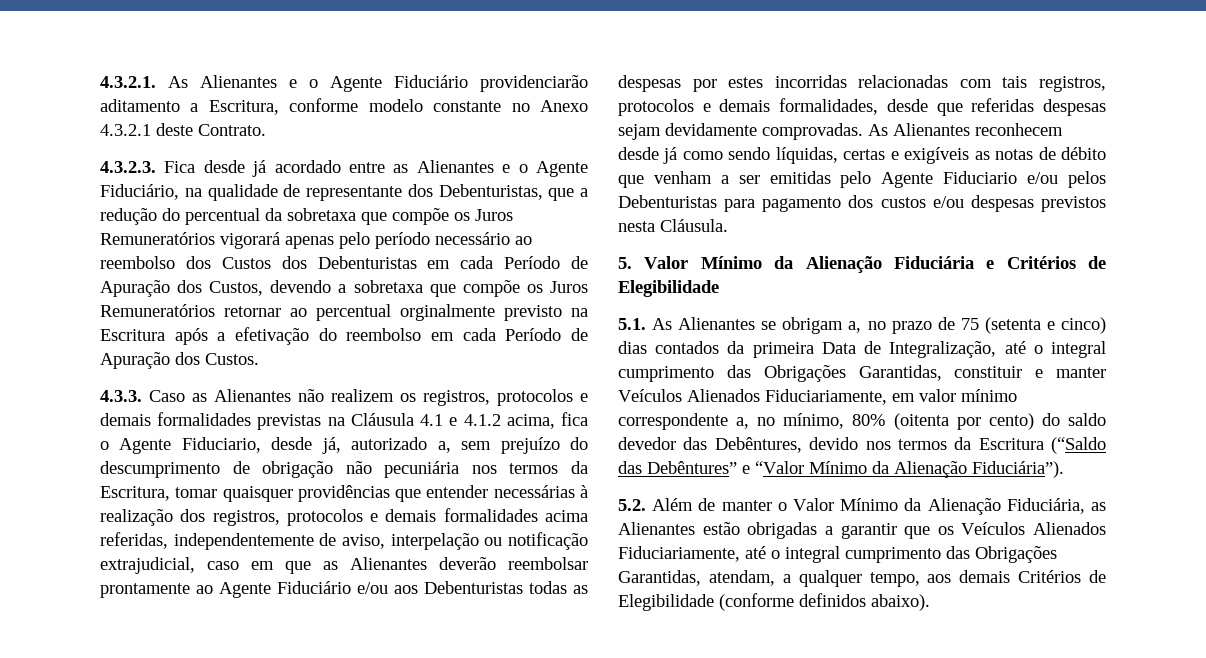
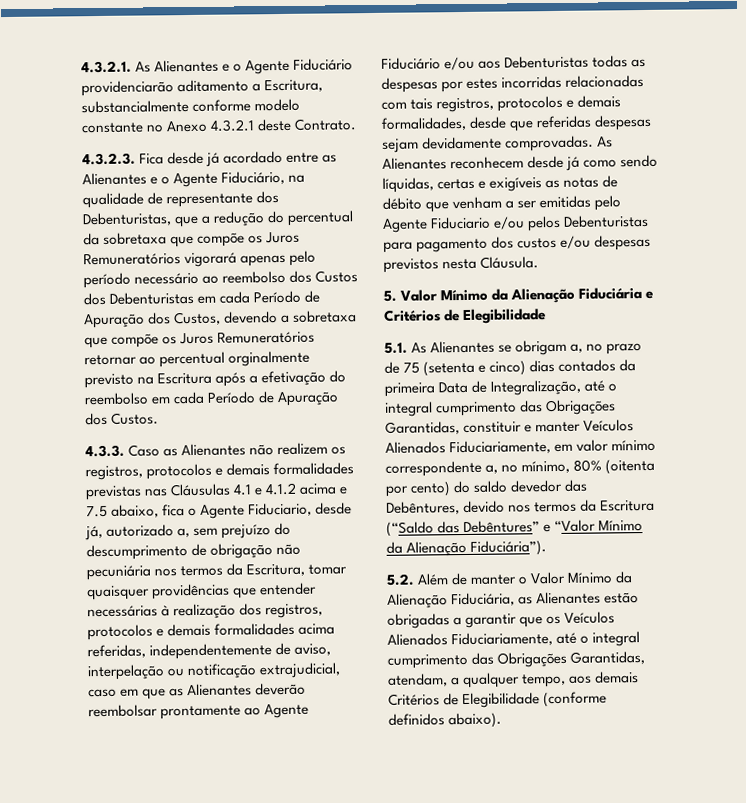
- 4.3.2.1. As Alienantes e o Agente Fiduciário providenciarão aditamento a Escritura, conforme modelo constante no Anexo 4.3.2.1 deste Contrato.
+ 4.3.2.1. As Alienantes e o Agente Fiduciário providenciarão aditamento a Escritura, substancialmente conforme modelo constante no Anexo 4.3.2.1 deste Contrato.
- 4.3.3. Caso as Alienantes não realizem os registros, protocolos e demais formalidades previstas na Cláusula 4.1 e 4.1.2 acima, fica o Agente Fiduciario, desde já, autorizado a, sem prejuízo do descumprimento de obrigação não pecuniária nos termos da Escritura, tomar quaisquer providências que entender necessárias à realização dos registros, protocolos e demais formalidades acima referidas, independentemente de aviso, interpelação ou notificação extrajudicial, caso em que as Alienantes deverão reembolsar prontamente ao Agente Fiduciário e/ou aos Debenturistas todas as despesas por estes incorridas relacionadas com tais registros, protocolos e demais formalidades, desde que referidas despesas sejam devidamente comprovadas.
+ 4.3.3. Caso as Alienantes não realizem os registros, protocolos e demais formalidades previstas nas Cláusulas 4.1 e 4.1.2 acima e 7.5 abaixo, fica o Agente Fiduciario, desde já, autorizado a, sem prejuízo do descumprimento de obrigação não pecuniária nos termos da Escritura, tomar quaisquer providências que entender necessárias à realização dos registros, protocolos e demais formalidades acima referidas, independentemente de aviso, interpelação ou notificação extrajudicial, caso em que as Alienantes deverão reembolsar prontamente ao Agente Fiduciário e/ou aos Debenturistas todas as despesas por estes incorridas relacionadas com tais registros, protocolos e demais formalidades, desde que referidas despesas sejam devidamente comprovadas.

